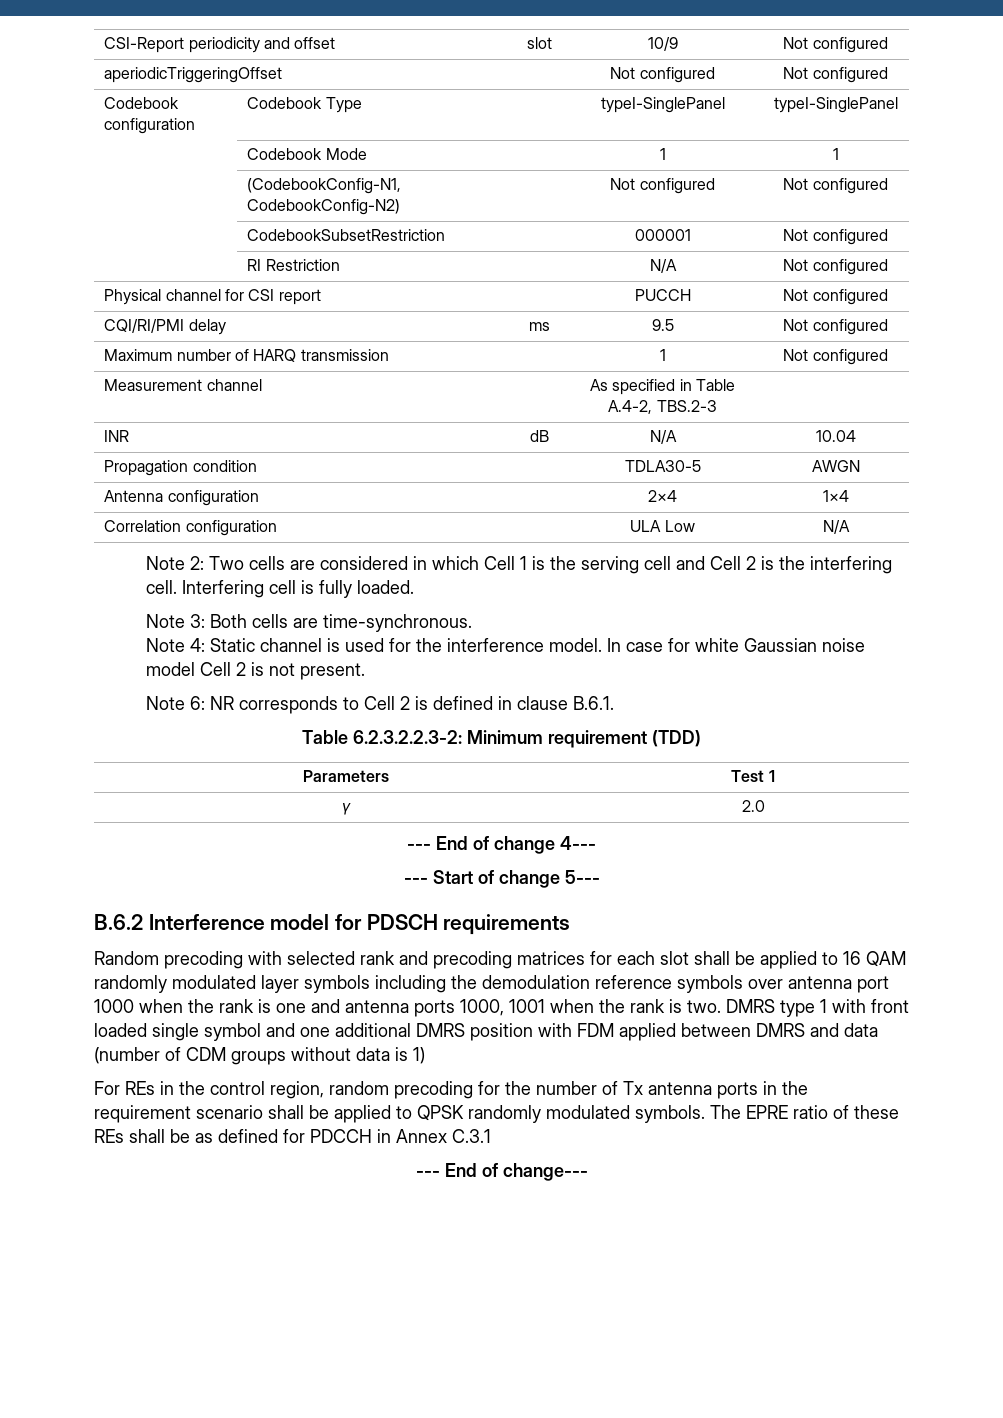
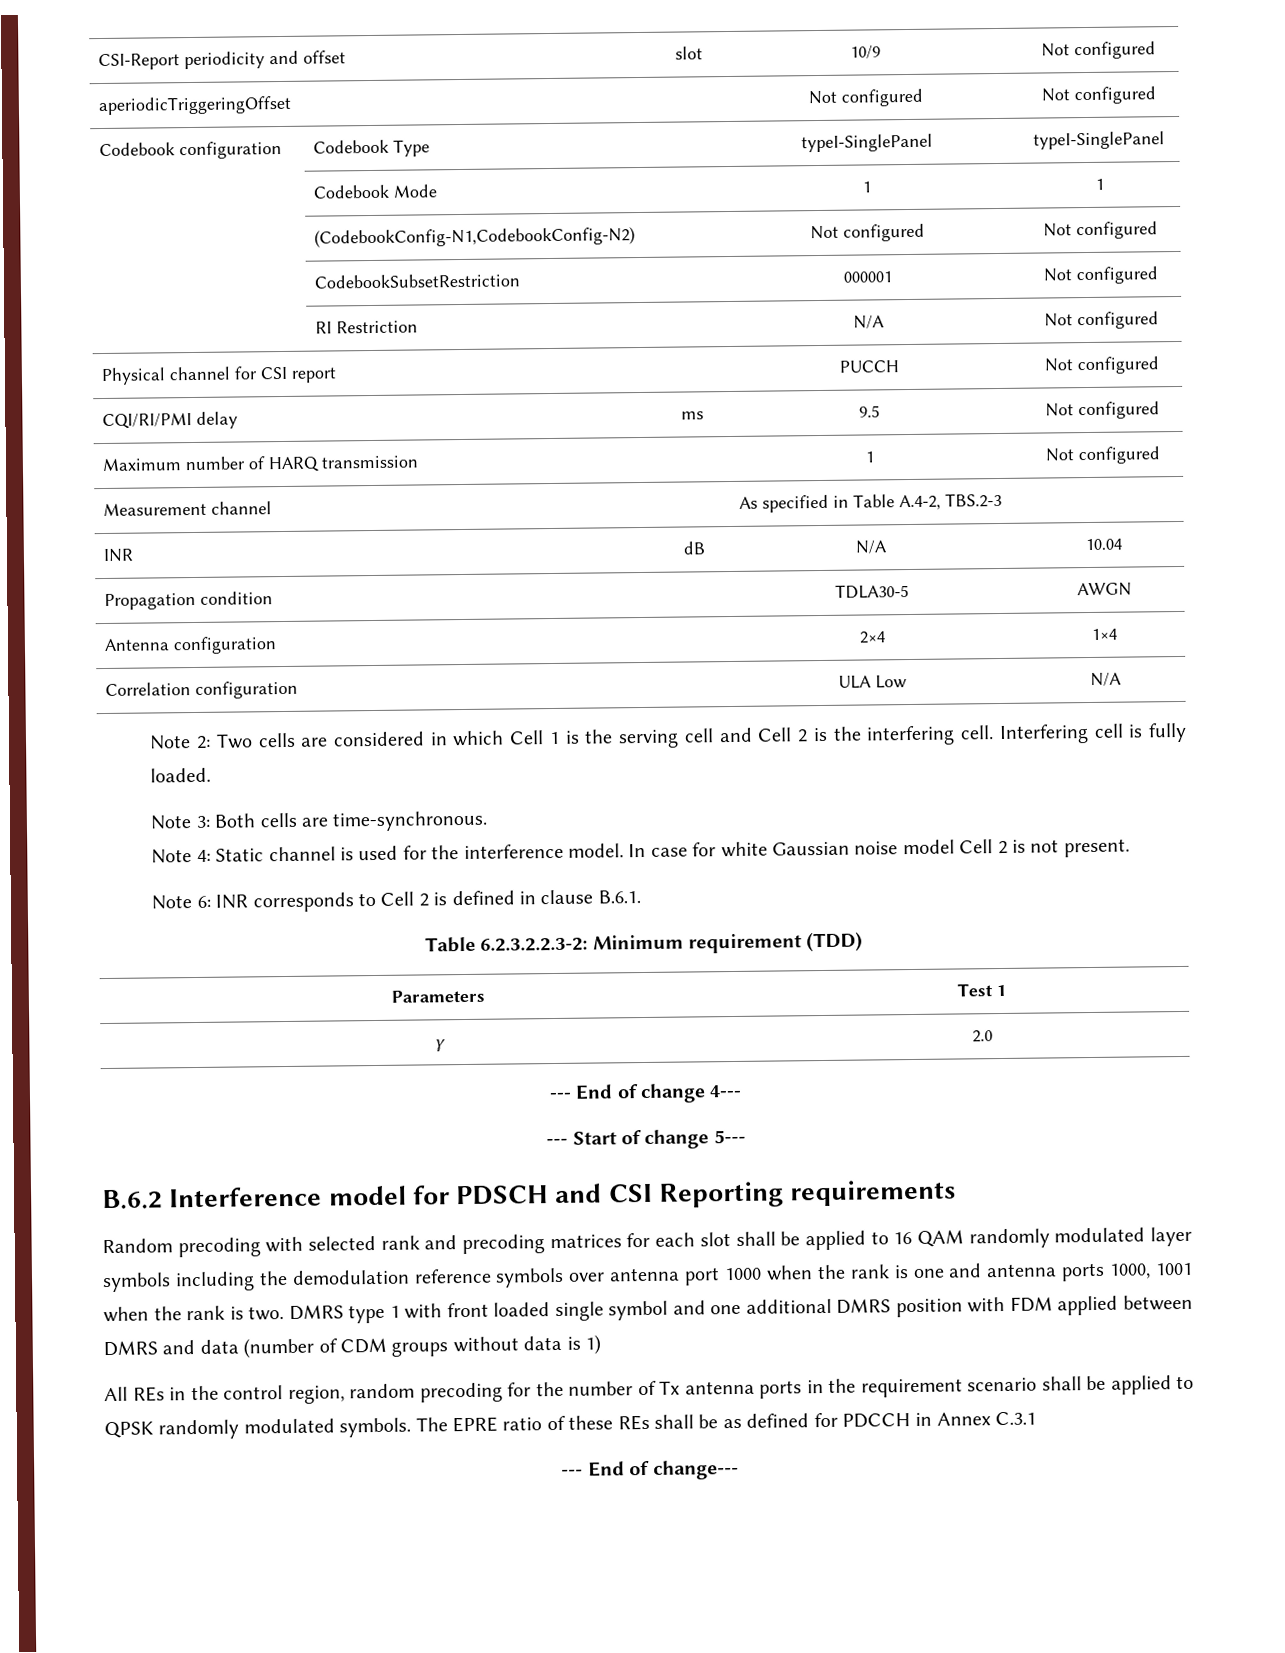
- Note 6: NR corresponds to Cell 2 is defined in clause B.6.1.
+ Note 6: INR corresponds to Cell 2 is defined in clause B.6.1.
- B.6.2 Interference model for PDSCH requirements
+ B.6.2 Interference model for PDSCH and CSI Reporting requirements
- For REs in the control region, random precoding for the number of Tx antenna ports in the requirement scenario shall be applied to QPSK randomly modulated symbols.
+ All REs in the control region, random precoding for the number of Tx antenna ports in the requirement scenario shall be applied to QPSK randomly modulated symbols.

